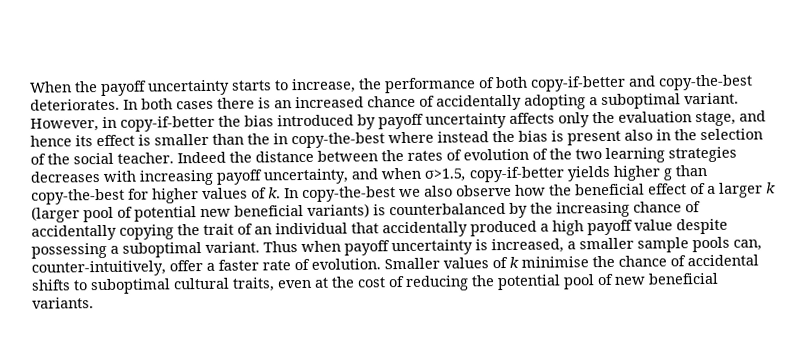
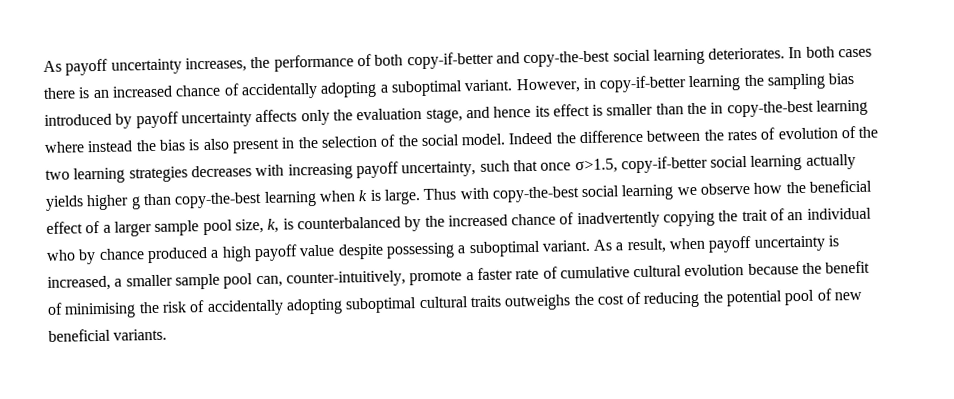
- When the payoff uncertainty starts to increase, the performance of both copy-if-better and copy-the-best deteriorates.
+ As payoff uncertainty increases, the performance of both copy-if-better and copy-the-best social learning deteriorates.
- However, in copy-if-better the bias introduced by payoff uncertainty affects only the evaluation stage, and hence its effect is smaller than the in copy-the-best where instead the bias is present also in the selection of the social teacher.
+ However, in copy-if-better learning the sampling bias introduced by payoff uncertainty affects only the evaluation stage, and hence its effect is smaller than the in copy-the-best learning where instead the bias is also present in the selection of the social model.
- Indeed the distance between the rates of evolution of the two learning strategies decreases with increasing payoff uncertainty, and when σ>1.5, copy-if-better yields higher g than copy-the-best for higher values of k. In copy-the-best we also observe how the beneficial effect of a larger k (larger pool of potential new beneficial variants) is counterbalanced by the increasing chance of accidentally copying the trait of an individual that accidentally produced a high payoff value despite possessing a suboptimal variant.
+ Indeed the difference between the rates of evolution of the two learning strategies decreases with increasing payoff uncertainty, such that once σ>1.5, copy-if-better social learning actually yields higher g than copy-the-best learning when k is large. Thus with copy-the-best social learning we observe how the beneficial effect of a larger sample pool size, k, is counterbalanced by the increased chance of inadvertently copying the trait of an individual who by chance produced a high payoff value despite possessing a suboptimal variant.
- Thus when payoff uncertainty is increased, a smaller sample pools can, counter-intuitively, offer a faster rate of evolution. Smaller values of k minimise the chance of accidental shifts to suboptimal cultural traits, even at the cost of reducing the potential pool of new beneficial variants.
+ As a result, when payoff uncertainty is increased, a smaller sample pool can, counter-intuitively, promote a faster rate of cumulative cultural evolution because the benefit of minimising the risk of accidentally adopting suboptimal cultural traits outweighs the cost of reducing the potential pool of new beneficial variants.

